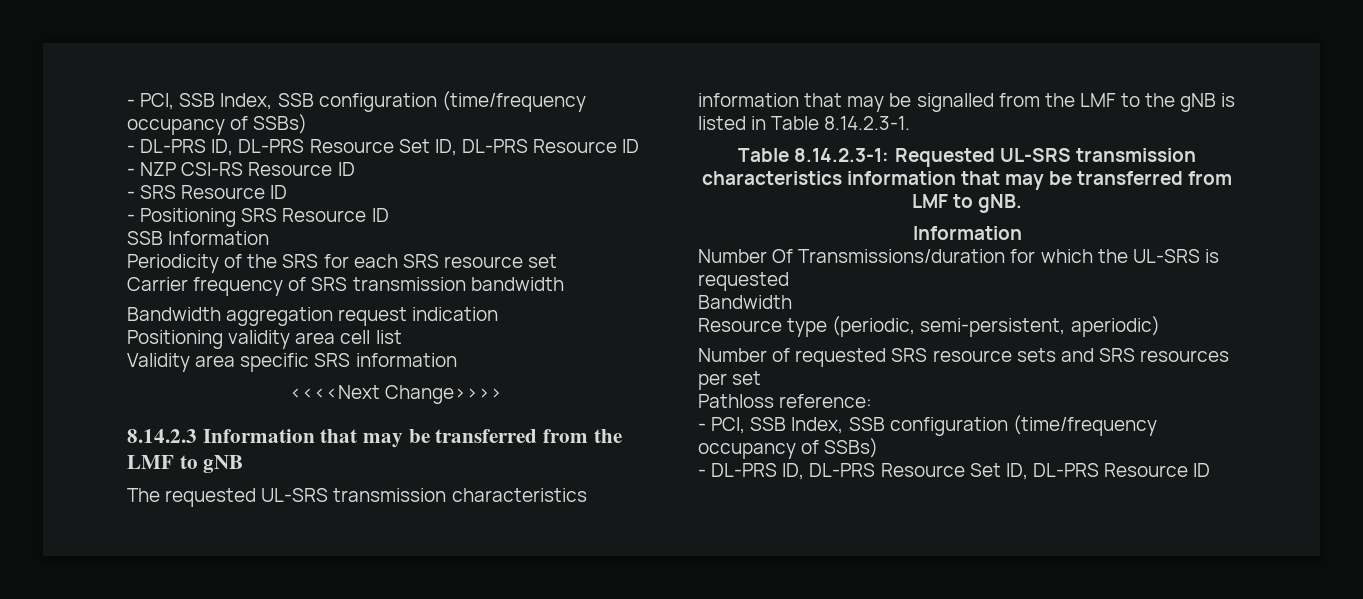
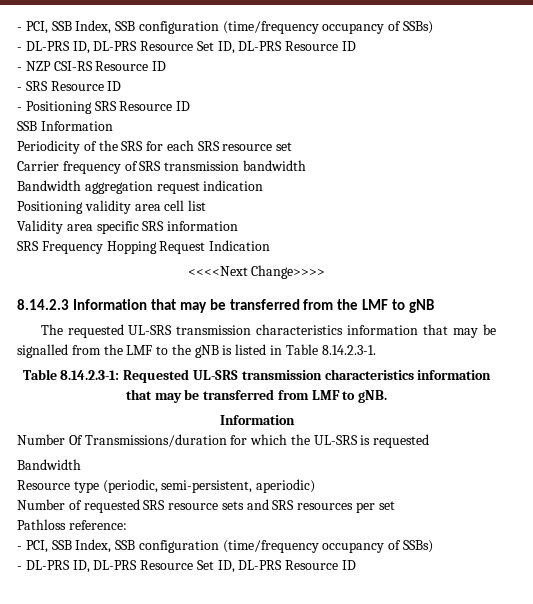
+ SRS Frequency Hopping Request Indication

